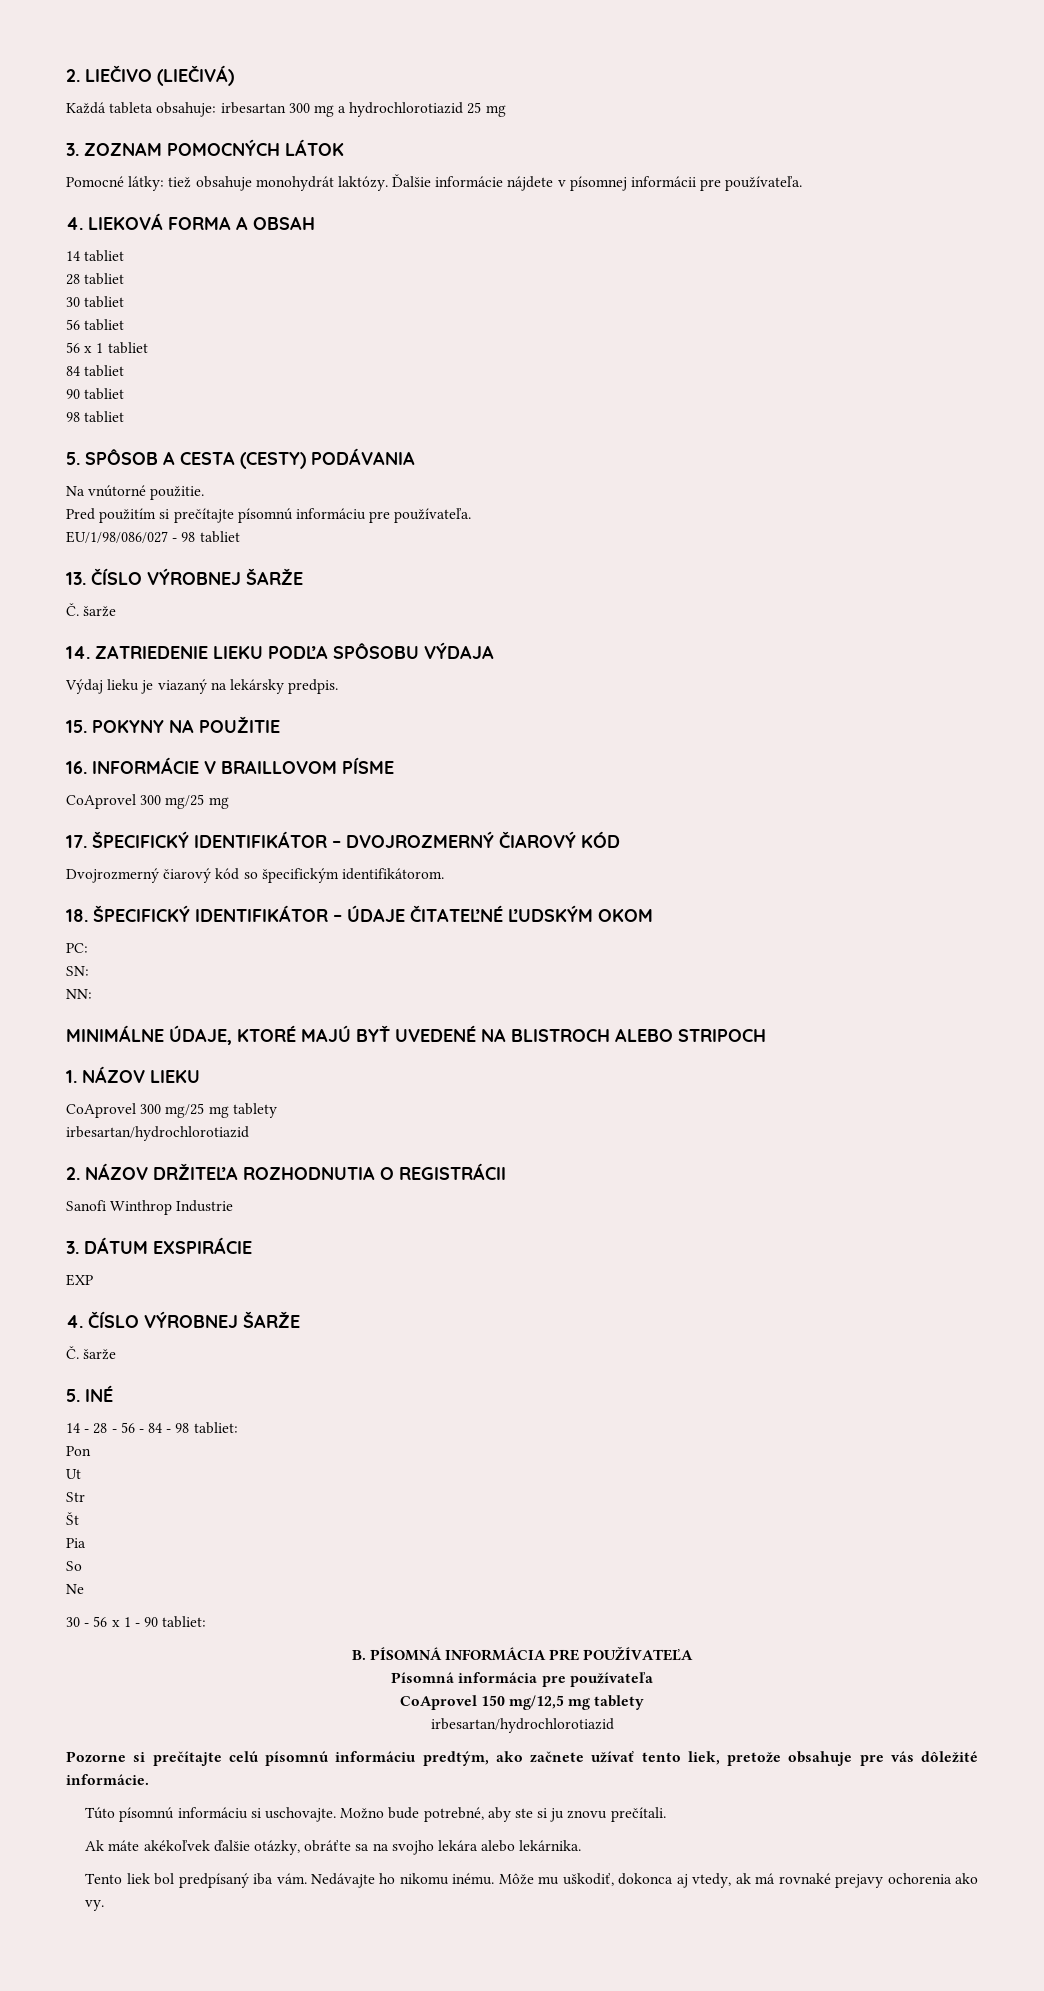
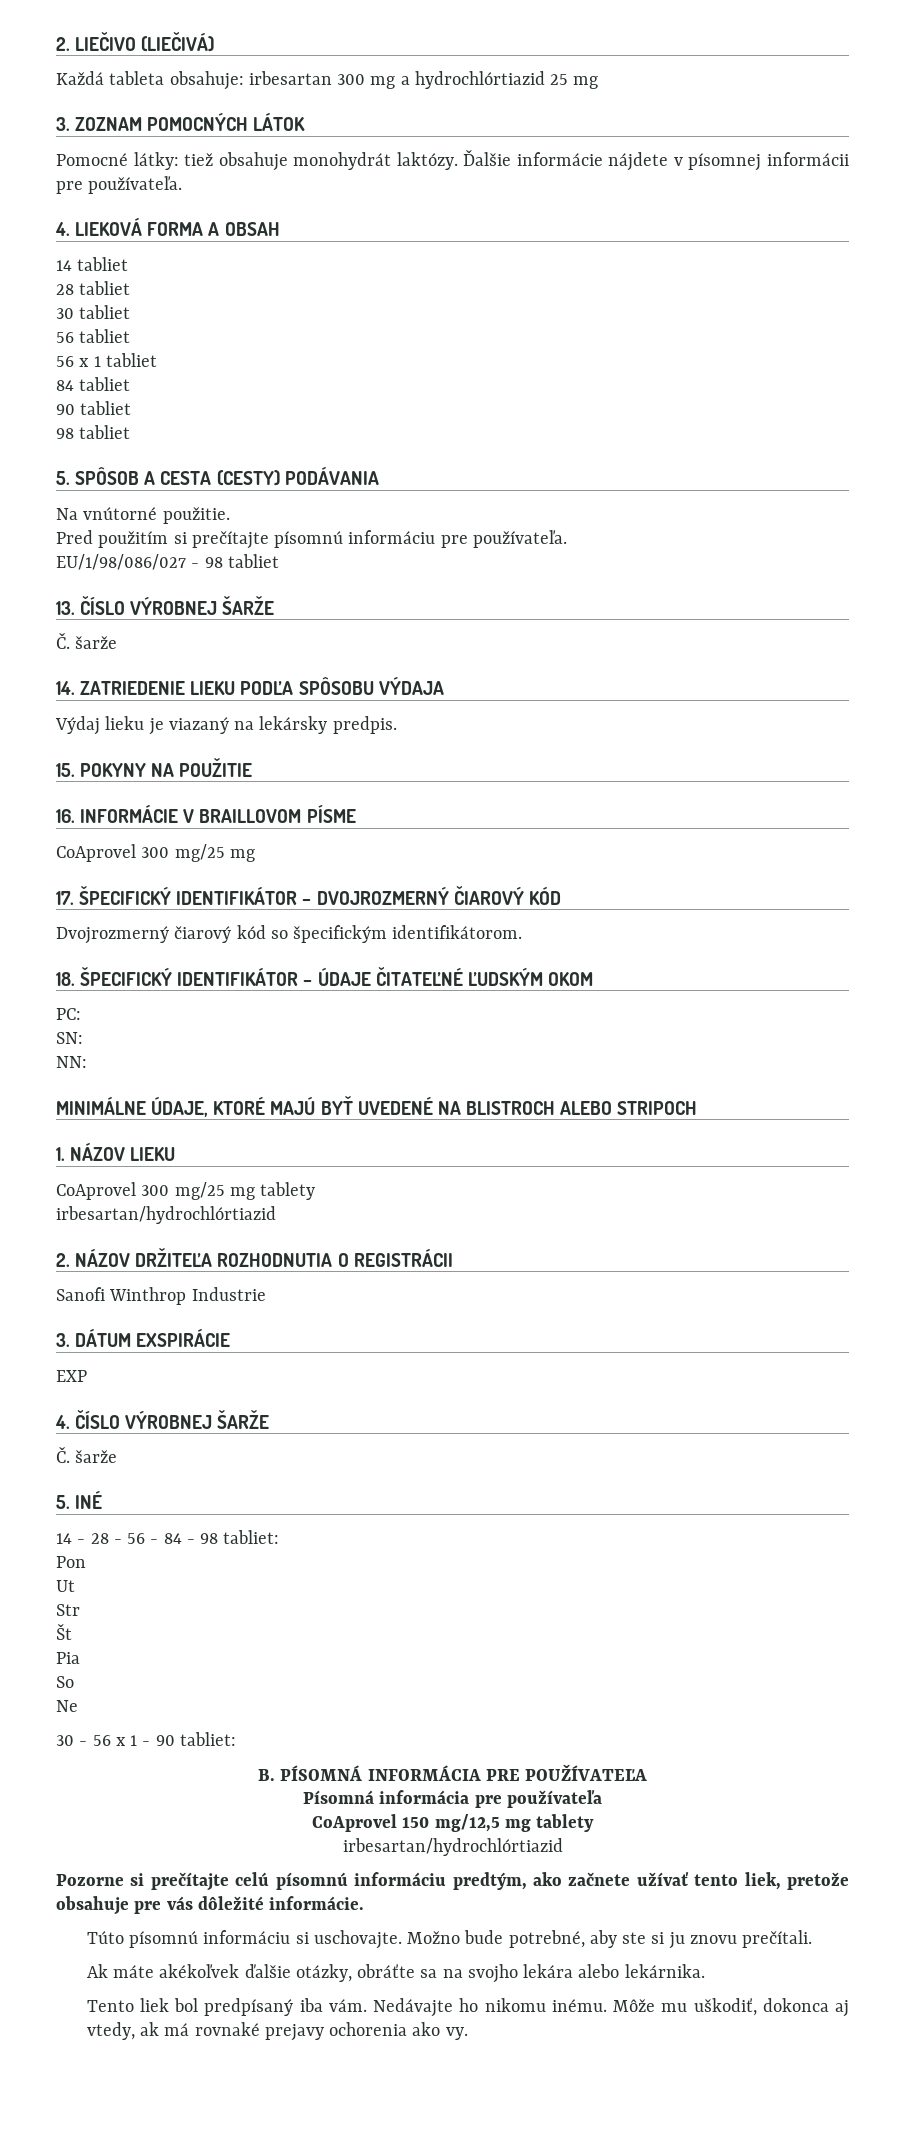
- Každá tableta obsahuje: irbesartan 300 mg a hydrochlorotiazid 25 mg
+ Každá tableta obsahuje: irbesartan 300 mg a hydrochlórtiazid 25 mg
  CoAprovel 300 mg/25 mg tablety
- irbesartan/hydrochlorotiazid
+ irbesartan/hydrochlórtiazid
  CoAprovel 150 mg/12,5 mg tablety
- irbesartan/hydrochlorotiazid
+ irbesartan/hydrochlórtiazid

